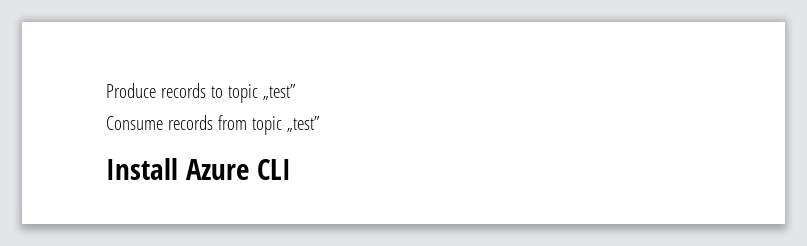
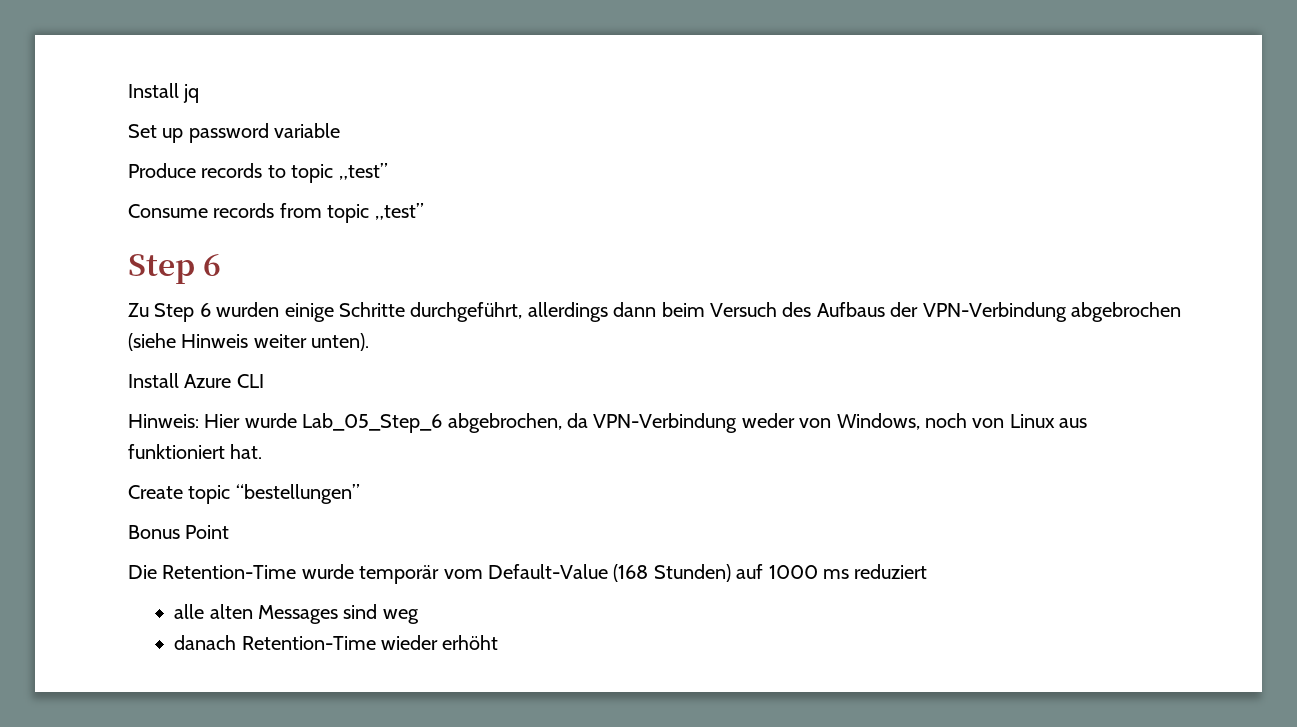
+ Install jq
+ Set up password variable
  Consume records from topic „test”
+ Step 6
+ Zu Step 6 wurden einige Schritte durchgeführt, allerdings dann beim Versuch des Aufbaus der VPN-Verbindung abgebrochen (siehe Hinweis weiter unten).
  Install Azure CLI
+ Hinweis: Hier wurde Lab_05_Step_6 abgebrochen, da VPN-Verbindung weder von Windows, noch von Linux aus funktioniert hat.
+ Create topic “bestellungen”
+ Bonus Point
+ Die Retention-Time wurde temporär vom Default-Value (168 Stunden) auf 1000 ms reduziert
+ alle alten Messages sind weg
+ danach Retention-Time wieder erhöht

